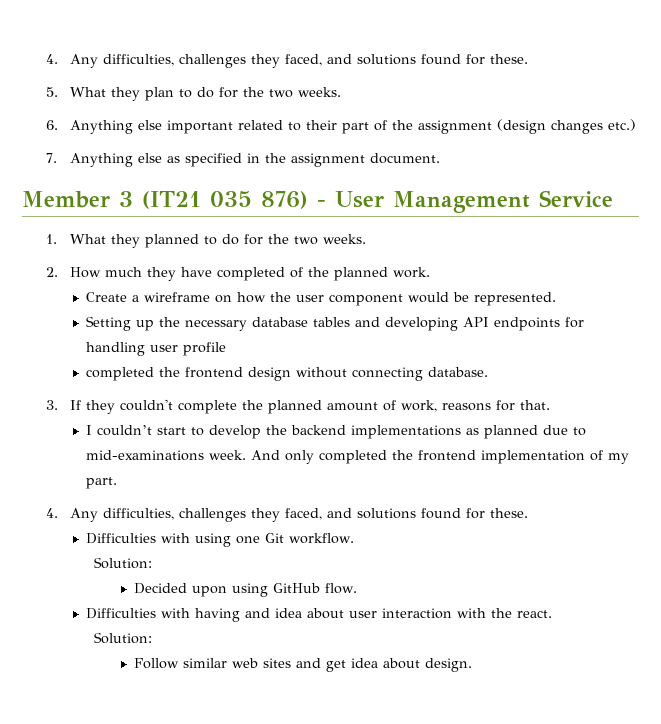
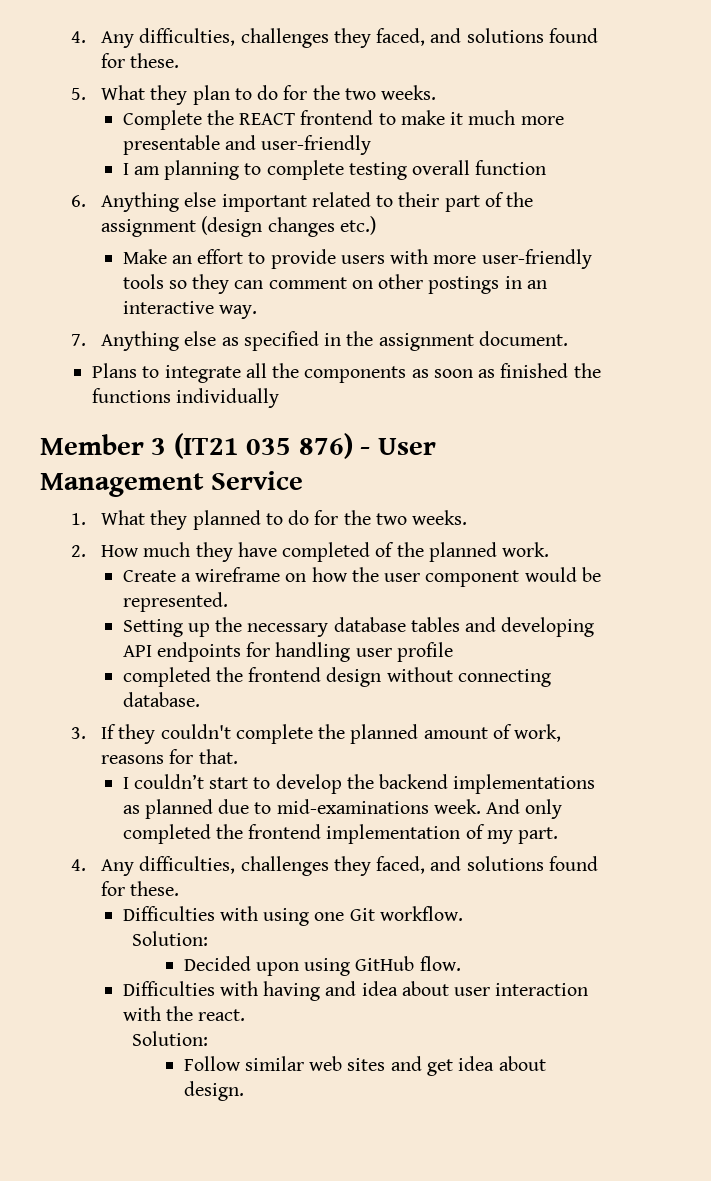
+ Complete the REACT frontend to make it much more presentable and user-friendly
+ I am planning to complete testing overall function
+ Make an effort to provide users with more user-friendly tools so they can comment on other postings in an interactive way.
+ Plans to integrate all the components as soon as finished the functions individually

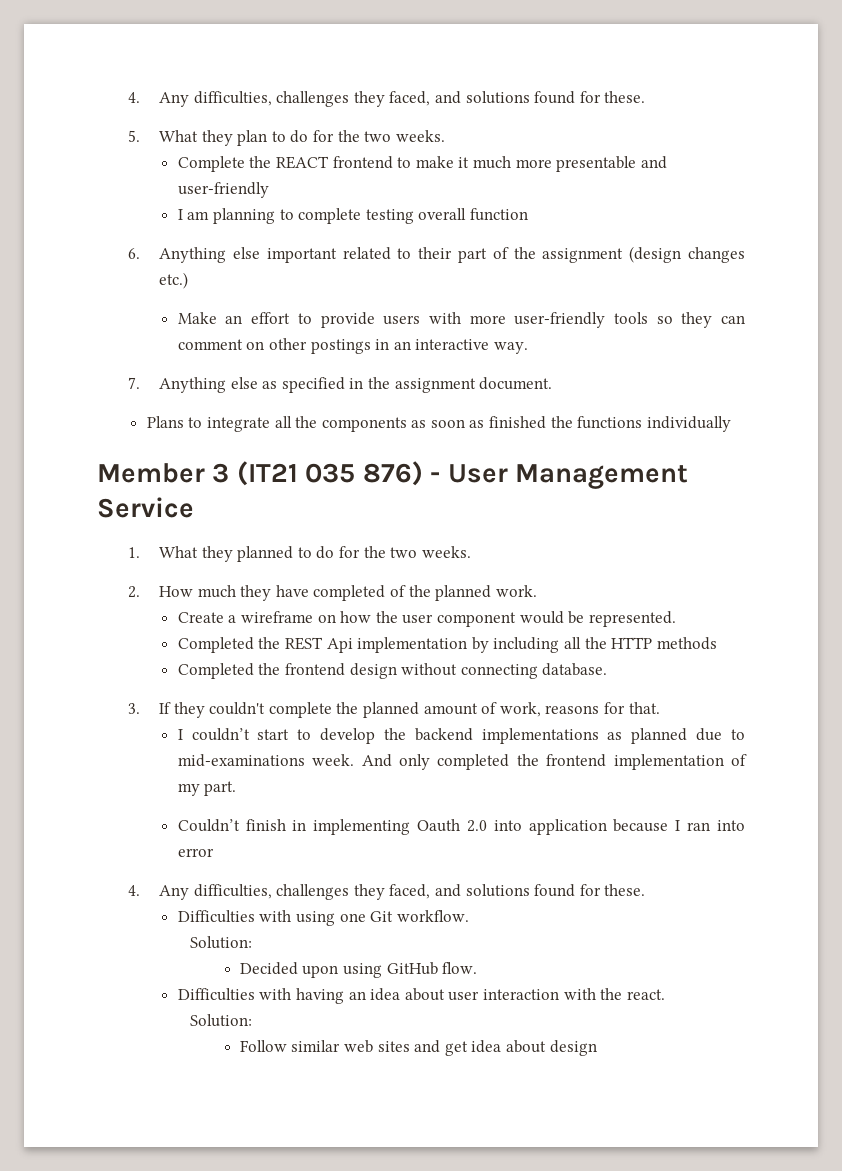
- Setting up the necessary database tables and developing API endpoints for handling user profile
- completed the frontend design without connecting database.
+ Completed the REST Api implementation by including all the HTTP methods
+ Completed the frontend design without connecting database.
+ Couldn’t finish in implementing Oauth 2.0 into application because I ran into error
- Difficulties with having and idea about user interaction with the react.
+ Difficulties with having an idea about user interaction with the react.
- Follow similar web sites and get idea about design.
+ Follow similar web sites and get idea about design

